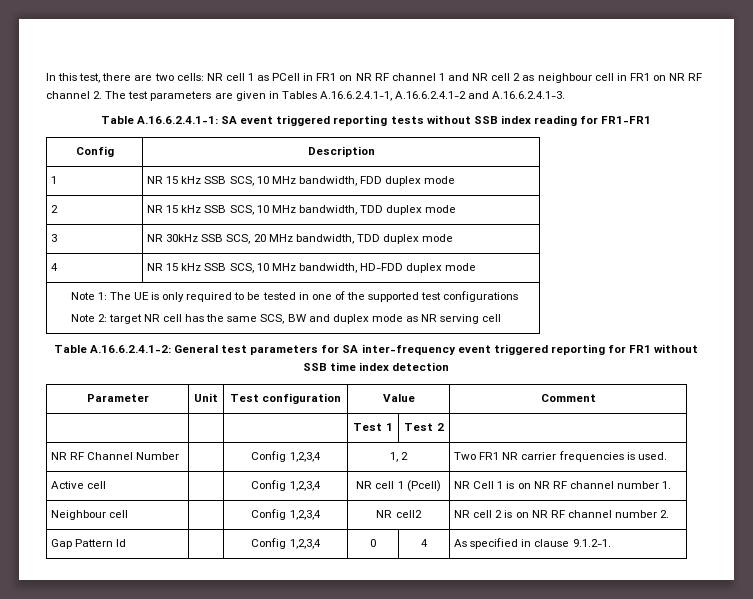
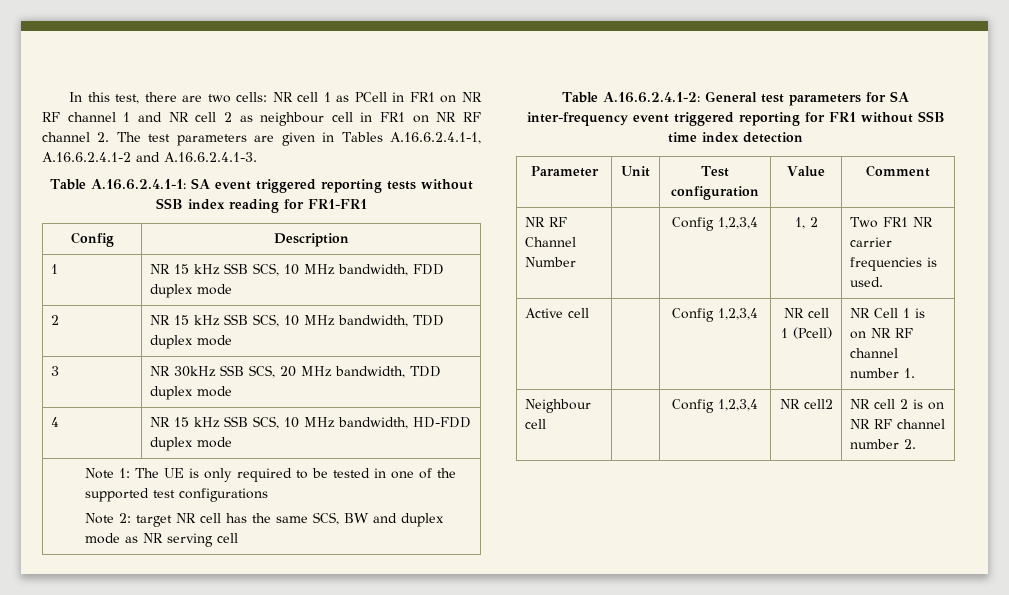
- | | | Test 1 | Test 2 |
- Gap Pattern Id | | Config 1,2,3,4 | 0 | 4 | As specified in clause 9.1.2-1.

